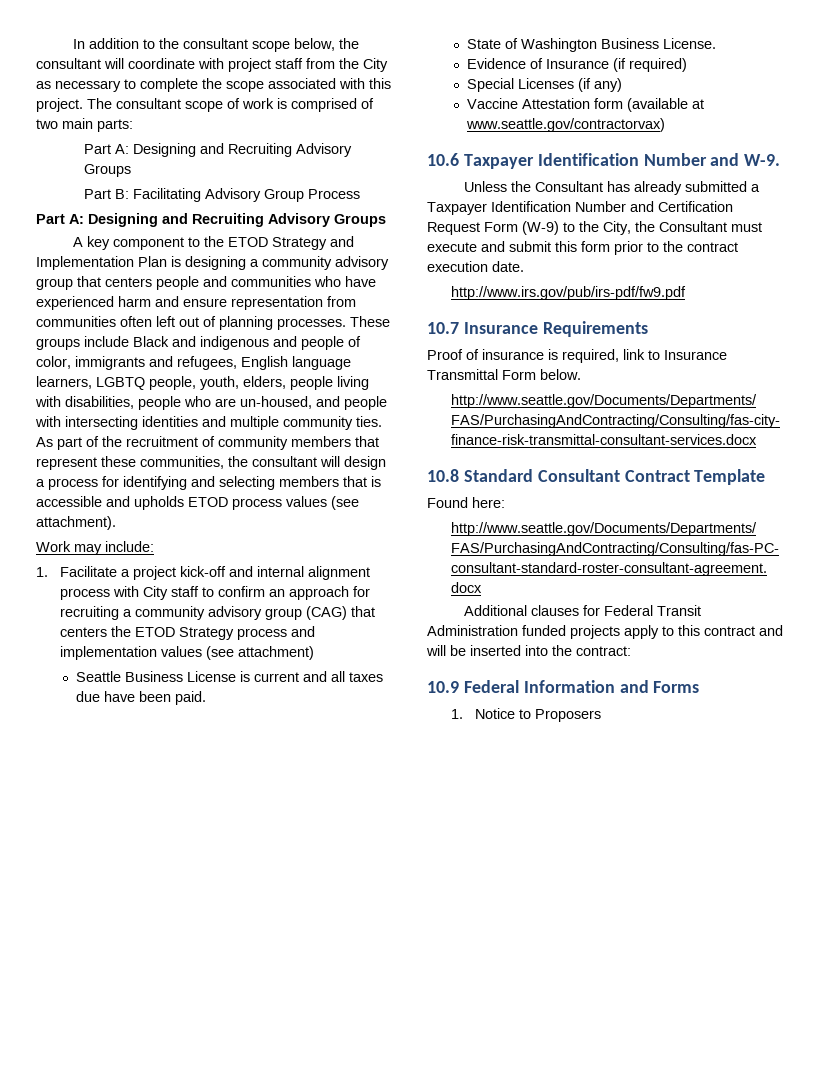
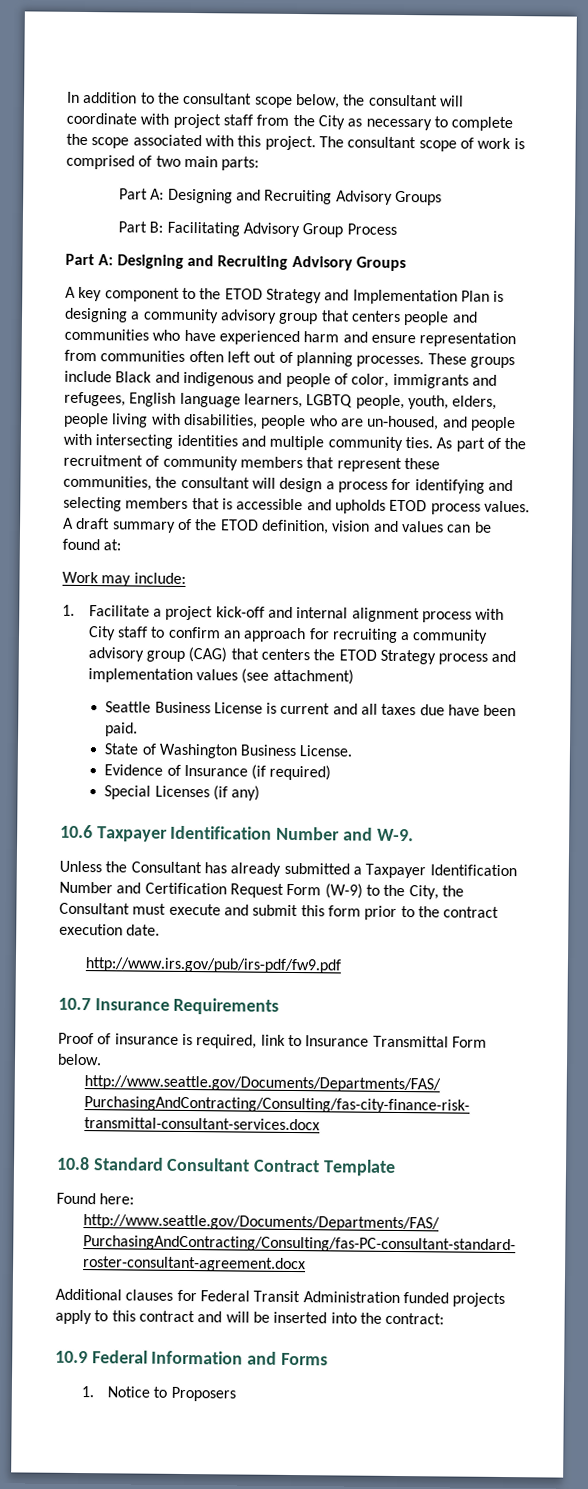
- As part of the recruitment of community members that represent these communities, the consultant will design a process for identifying and selecting members that is accessible and upholds ETOD process values (see attachment).
+ As part of the recruitment of community members that represent these communities, the consultant will design a process for identifying and selecting members that is accessible and upholds ETOD process values. A draft summary of the ETOD definition, vision and values can be found at:
- Vaccine Attestation form (available at www.seattle.gov/contractorvax)

